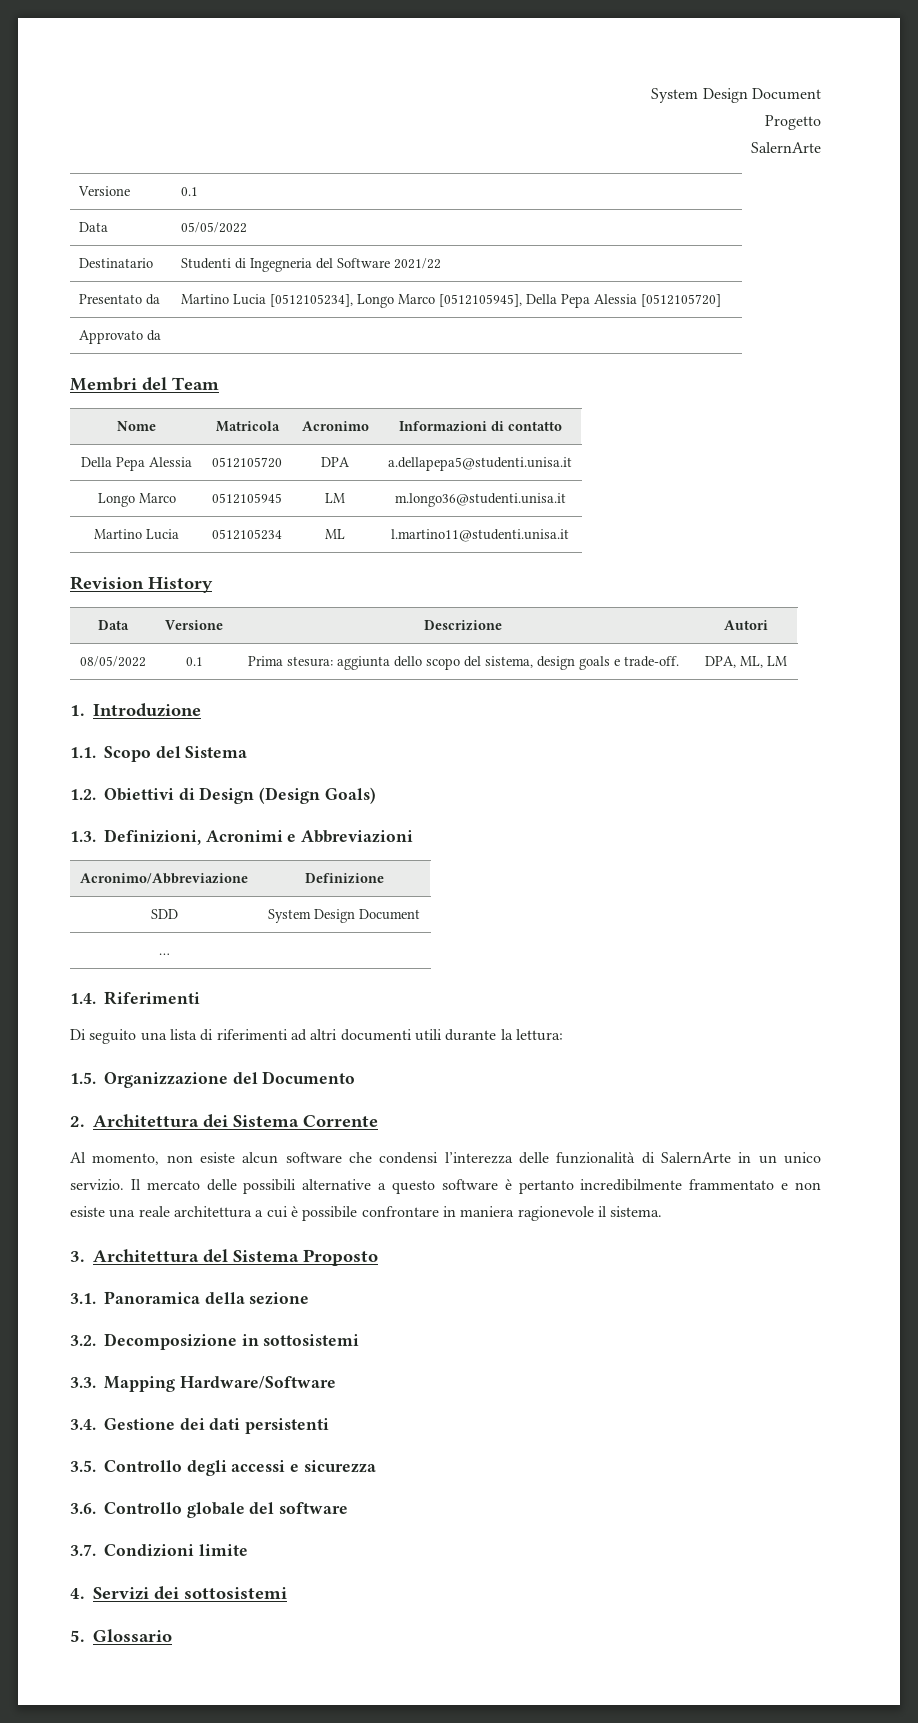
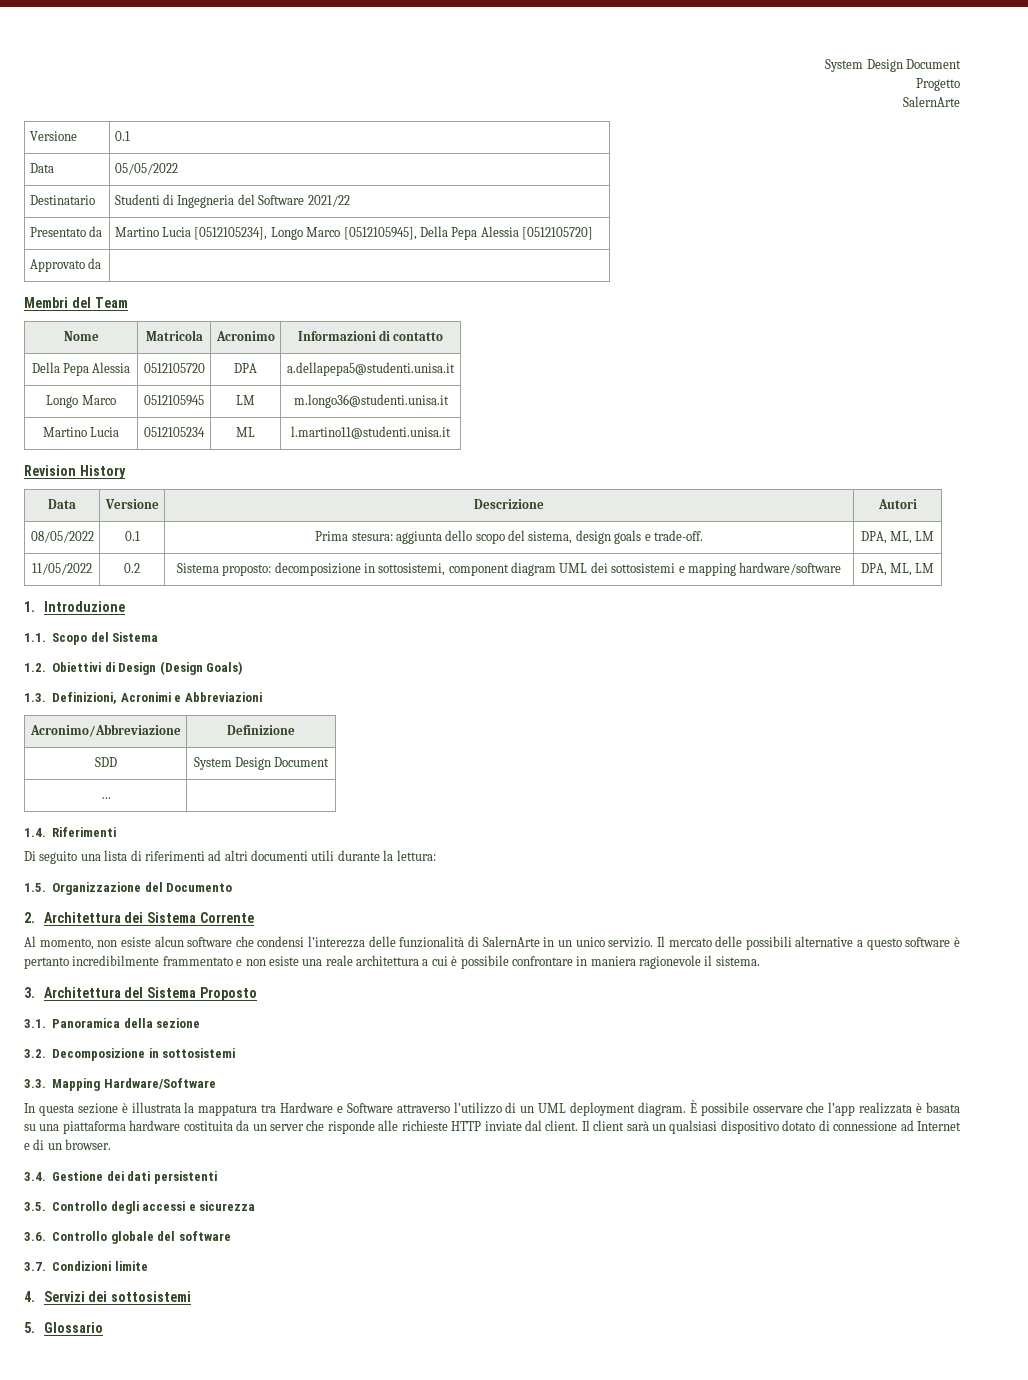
+ 11/05/2022 | 0.2 | Sistema proposto: decomposizione in sottosistemi, component diagram UML dei sottosistemi e mapping hardware/software | DPA, ML, LM
+ In questa sezione è illustrata la mappatura tra Hardware e Software attraverso l’utilizzo di un UML deployment diagram. È possibile osservare che l’app realizzata è basata su una piattaforma hardware costituita da un server che risponde alle richieste HTTP inviate dal client. Il client sarà un qualsiasi dispositivo dotato di connessione ad Internet e di un browser.

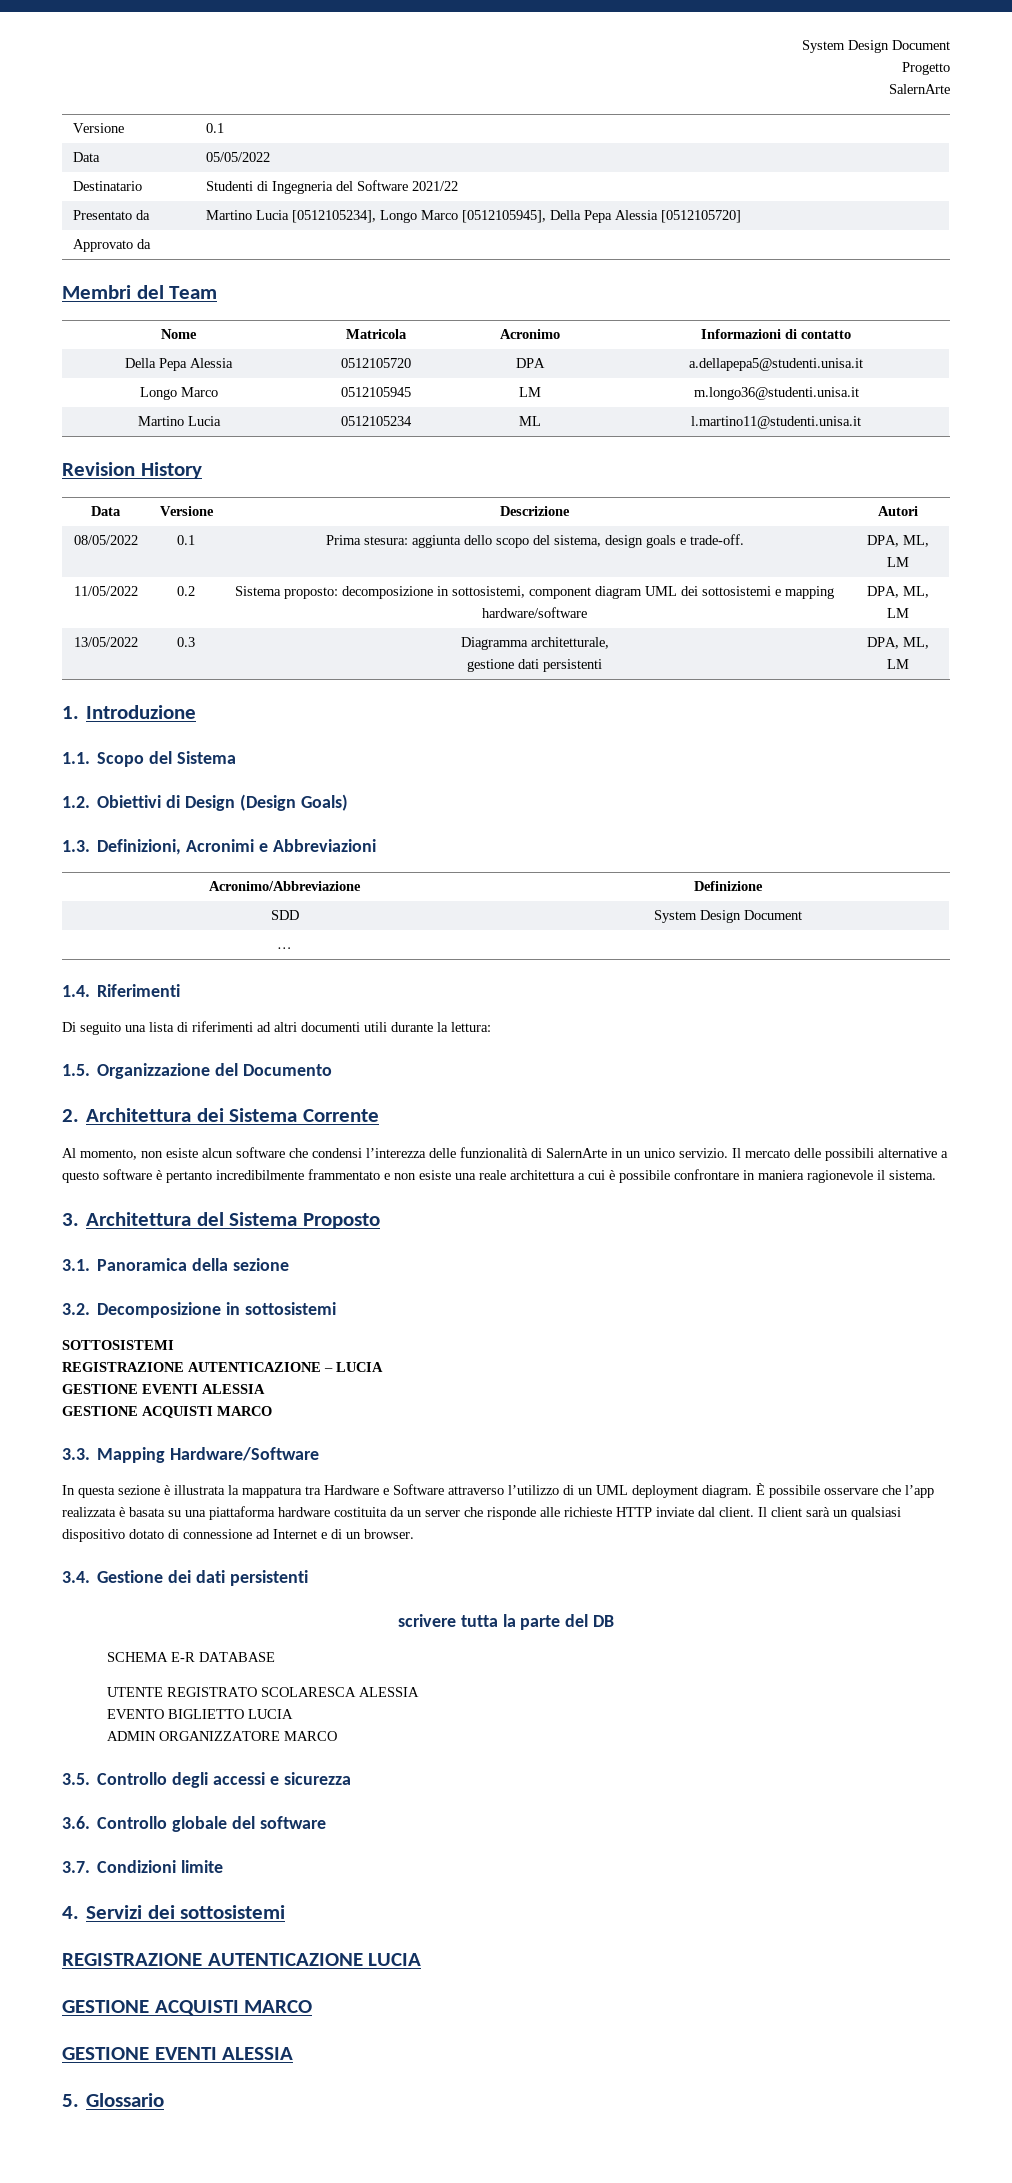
+ 13/05/2022 | 0.3 | Diagramma architetturale,
+ gestione dati persistenti | DPA, ML, LM
+ SOTTOSISTEMI
+ REGISTRAZIONE AUTENTICAZIONE – LUCIA
+ GESTIONE EVENTI ALESSIA
+ GESTIONE ACQUISTI MARCO
+ scrivere tutta la parte del DB
+ SCHEMA E-R DATABASE
+ UTENTE REGISTRATO SCOLARESCA ALESSIA
+ EVENTO BIGLIETTO LUCIA
+ ADMIN ORGANIZZATORE MARCO
+ REGISTRAZIONE AUTENTICAZIONE LUCIA
+ GESTIONE ACQUISTI MARCO
+ GESTIONE EVENTI ALESSIA

